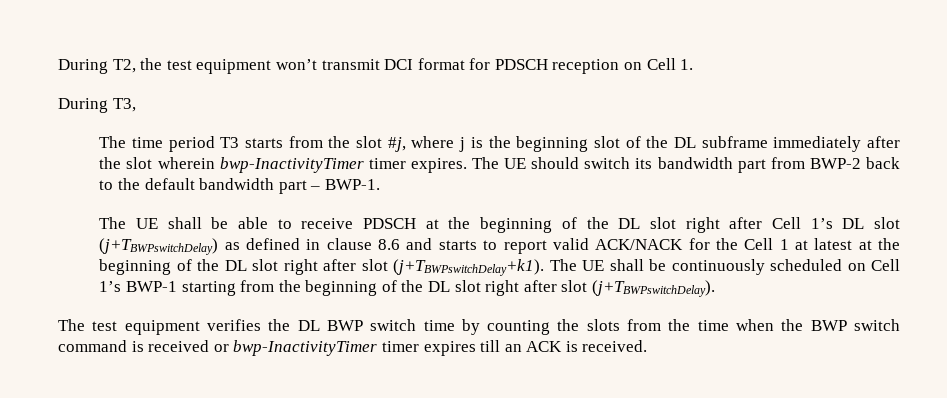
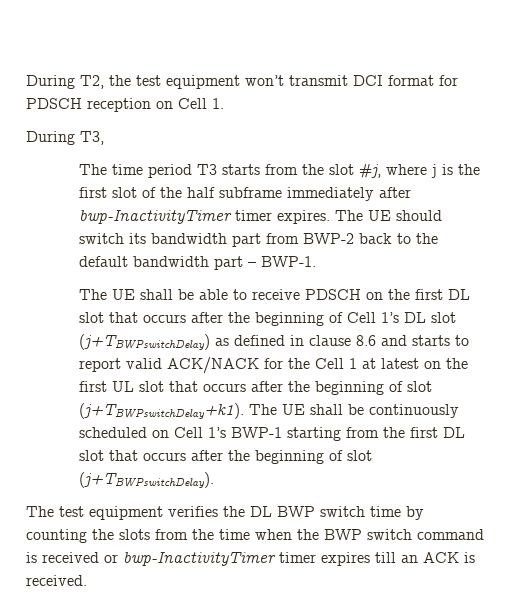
- The time period T3 starts from the slot #j, where j is the beginning slot of the DL subframe immediately after the slot wherein bwp-InactivityTimer timer expires.
+ The time period T3 starts from the slot #j, where j is the first slot of the half subframe immediately after bwp-InactivityTimer timer expires.
- The UE shall be able to receive PDSCH at the beginning of the DL slot right after Cell 1’s DL slot (j+TBWPswitchDelay) as defined in clause 8.6 and starts to report valid ACK/NACK for the Cell 1 at latest at the beginning of the DL slot right after slot (j+TBWPswitchDelay+k1).
+ The UE shall be able to receive PDSCH on the first DL slot that occurs after the beginning of Cell 1’s DL slot (j+TBWPswitchDelay) as defined in clause 8.6 and starts to report valid ACK/NACK for the Cell 1 at latest on the first UL slot that occurs after the beginning of slot (j+TBWPswitchDelay+k1).
- The UE shall be continuously scheduled on Cell 1’s BWP-1 starting from the beginning of the DL slot right after slot (j+TBWPswitchDelay).
+ The UE shall be continuously scheduled on Cell 1’s BWP-1 starting from the first DL slot that occurs after the beginning of slot (j+TBWPswitchDelay).

